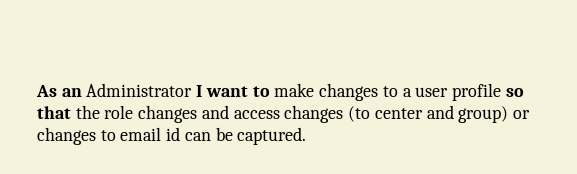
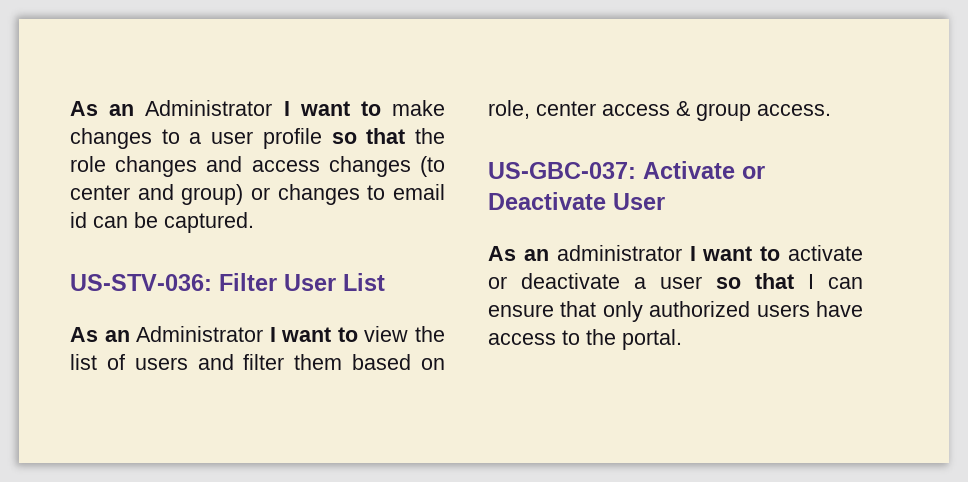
+ US-STV-036: Filter User List
+ As an Administrator I want to view the list of users and filter them based on role, center access & group access.
+ US-GBC-037: Activate or Deactivate User
+ As an administrator I want to activate or deactivate a user so that I can ensure that only authorized users have access to the portal.

